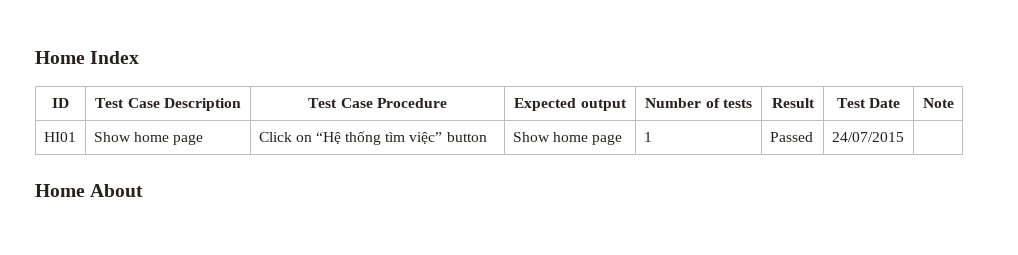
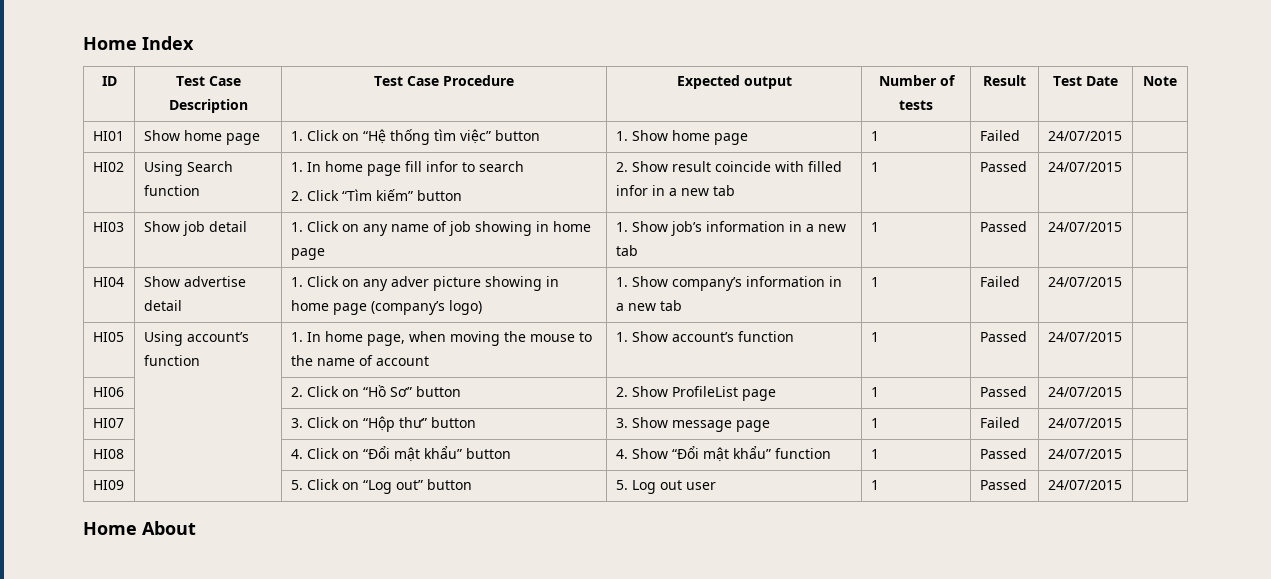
- HI01 | Show home page | Click on “Hệ thống tìm việc” button | Show home page | 1 | Passed | 24/07/2015 |
+ HI01 | Show home page | 1. Click on “Hệ thống tìm việc” button | 1. Show home page | 1 | Failed | 24/07/2015 |
+ HI02 | Using Search function | 1. In home page fill infor to search
+ 2. Click “Tìm kiếm” button | 2. Show result coincide with filled infor in a new tab | 1 | Passed | 24/07/2015 |
+ HI03 | Show job detail | 1. Click on any name of job showing in home page | 1. Show job’s information in a new tab | 1 | Passed | 24/07/2015 |
+ HI04 | Show advertise detail | 1. Click on any adver picture showing in home page (company’s logo) | 1. Show company’s information in a new tab | 1 | Failed | 24/07/2015 |
+ HI05 | Using account’s function | 1. In home page, when moving the mouse to the name of account | 1. Show account’s function | 1 | Passed | 24/07/2015 |
+ HI06 | | 2. Click on “Hồ Sơ” button | 2. Show ProfileList page | 1 | Passed | 24/07/2015 |
+ HI07 | | 3. Click on “Hộp thư” button | 3. Show message page | 1 | Failed | 24/07/2015 |
+ HI08 | | 4. Click on “Đổi mật khẩu” button | 4. Show “Đổi mật khẩu” function | 1 | Passed | 24/07/2015 |
+ HI09 | | 5. Click on “Log out” button | 5. Log out user | 1 | Passed | 24/07/2015 |

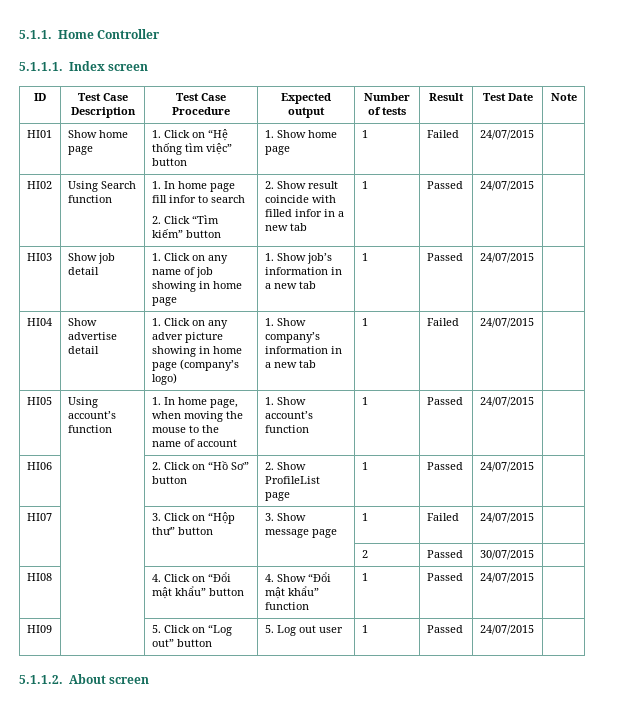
- Home Index
+ 5.1.1. Home Controller
+ 5.1.1.1. Index screen
+ | | | | 2 | Passed | 30/07/2015 |
- Home About
+ 5.1.1.2. About screen

